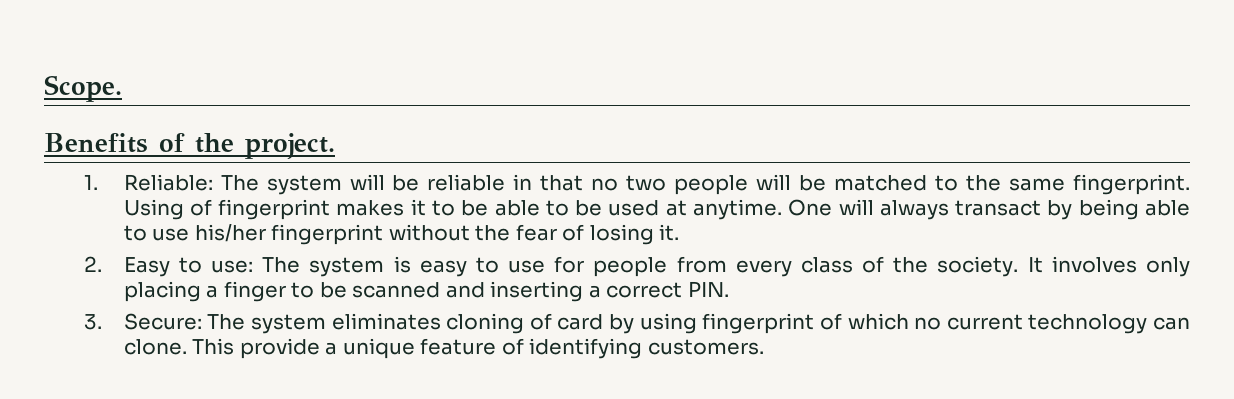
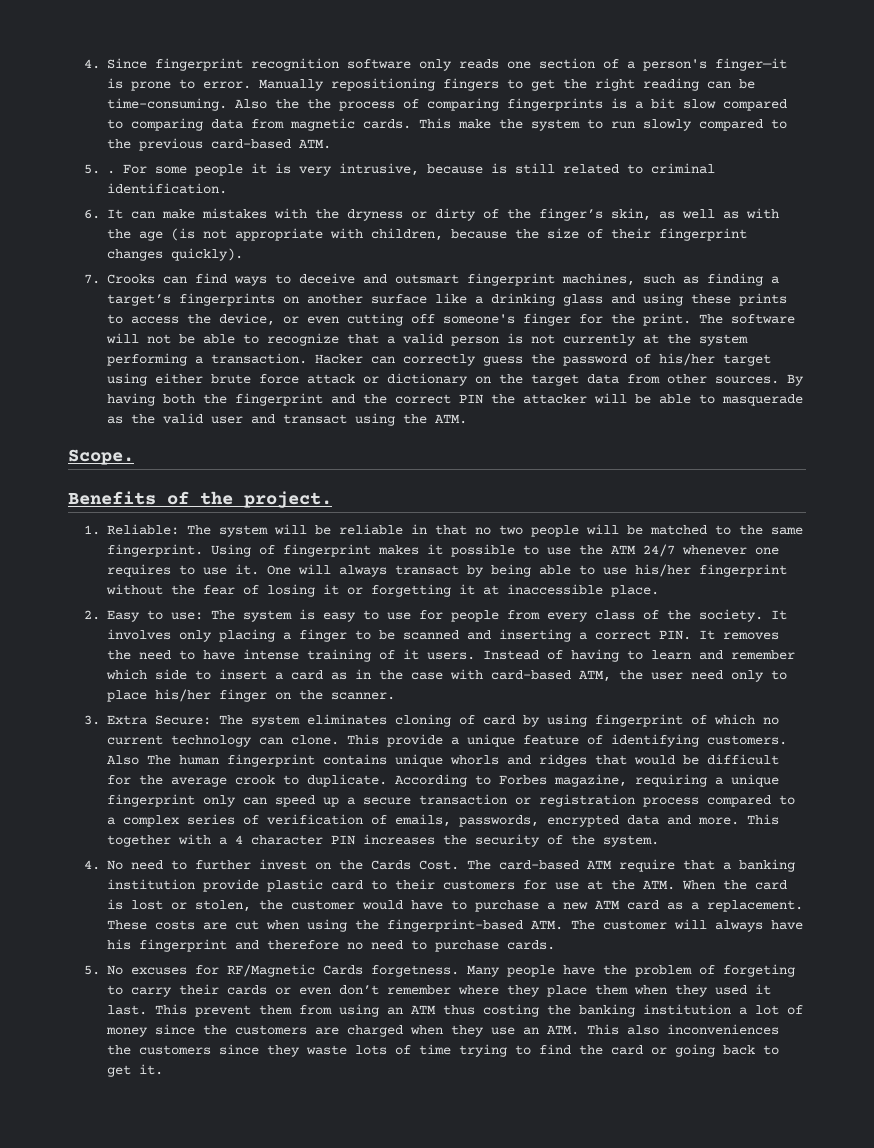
+ 4. Since fingerprint recognition software only reads one section of a person's finger—it is prone to error. Manually repositioning fingers to get the right reading can be time-consuming. Also the the process of comparing fingerprints is a bit slow compared to comparing data from magnetic cards. This make the system to run slowly compared to the previous card-based ATM.
+ 5. . For some people it is very intrusive, because is still related to criminal identification.
+ 6. It can make mistakes with the dryness or dirty of the finger’s skin, as well as with the age (is not appropriate with children, because the size of their fingerprint changes quickly).
+ 7. Crooks can find ways to deceive and outsmart fingerprint machines, such as finding a target’s fingerprints on another surface like a drinking glass and using these prints to access the device, or even cutting off someone's finger for the print. The software will not be able to recognize that a valid person is not currently at the system performing a transaction. Hacker can correctly guess the password of his/her target using either brute force attack or dictionary on the target data from other sources. By having both the fingerprint and the correct PIN the attacker will be able to masquerade as the valid user and transact using the ATM.
- Using of fingerprint makes it to be able to be used at anytime.
+ Using of fingerprint makes it possible to use the ATM 24/7 whenever one requires to use it.
- One will always transact by being able to use his/her fingerprint without the fear of losing it.
+ One will always transact by being able to use his/her fingerprint without the fear of losing it or forgetting it at inaccessible place.
- It involves only placing a finger to be scanned and inserting a correct PIN.
+ It involves only placing a finger to be scanned and inserting a correct PIN. It removes the need to have intense training of it users. Instead of having to learn and remember which side to insert a card as in the case with card-based ATM, the user need only to place his/her finger on the scanner.
- 3. Secure: The system eliminates cloning of card by using fingerprint of which no current technology can clone.
+ 3. Extra Secure: The system eliminates cloning of card by using fingerprint of which no current technology can clone.
+ Also The human fingerprint contains unique whorls and ridges that would be difficult for the average crook to duplicate. According to Forbes magazine, requiring a unique fingerprint only can speed up a secure transaction or registration process compared to a complex series of verification of emails, passwords, encrypted data and more. This together with a 4 character PIN increases the security of the system.
+ 4. No need to further invest on the Cards Cost. The card-based ATM require that a banking institution provide plastic card to their customers for use at the ATM. When the card is lost or stolen, the customer would have to purchase a new ATM card as a replacement. These costs are cut when using the fingerprint-based ATM. The customer will always have his fingerprint and therefore no need to purchase cards.
+ 5. No excuses for RF/Magnetic Cards forgetness. Many people have the problem of forgeting to carry their cards or even don’t remember where they place them when they used it last. This prevent them from using an ATM thus costing the banking institution a lot of money since the customers are charged when they use an ATM. This also inconveniences the customers since they waste lots of time trying to find the card or going back to get it.

